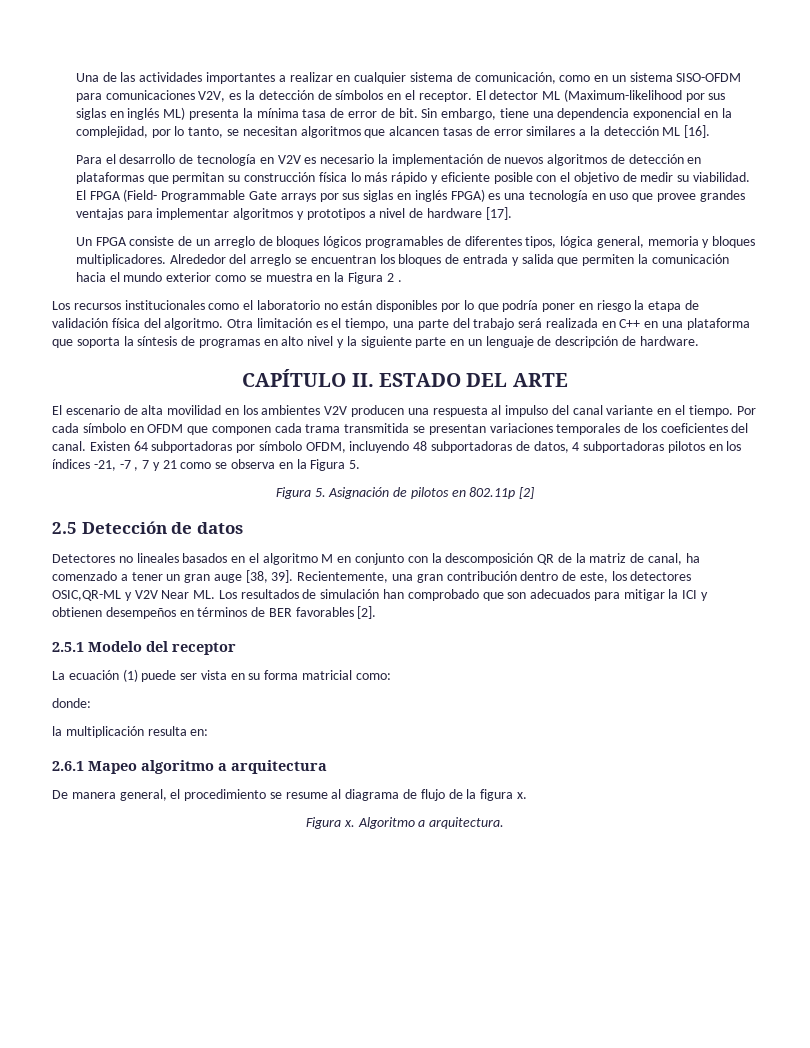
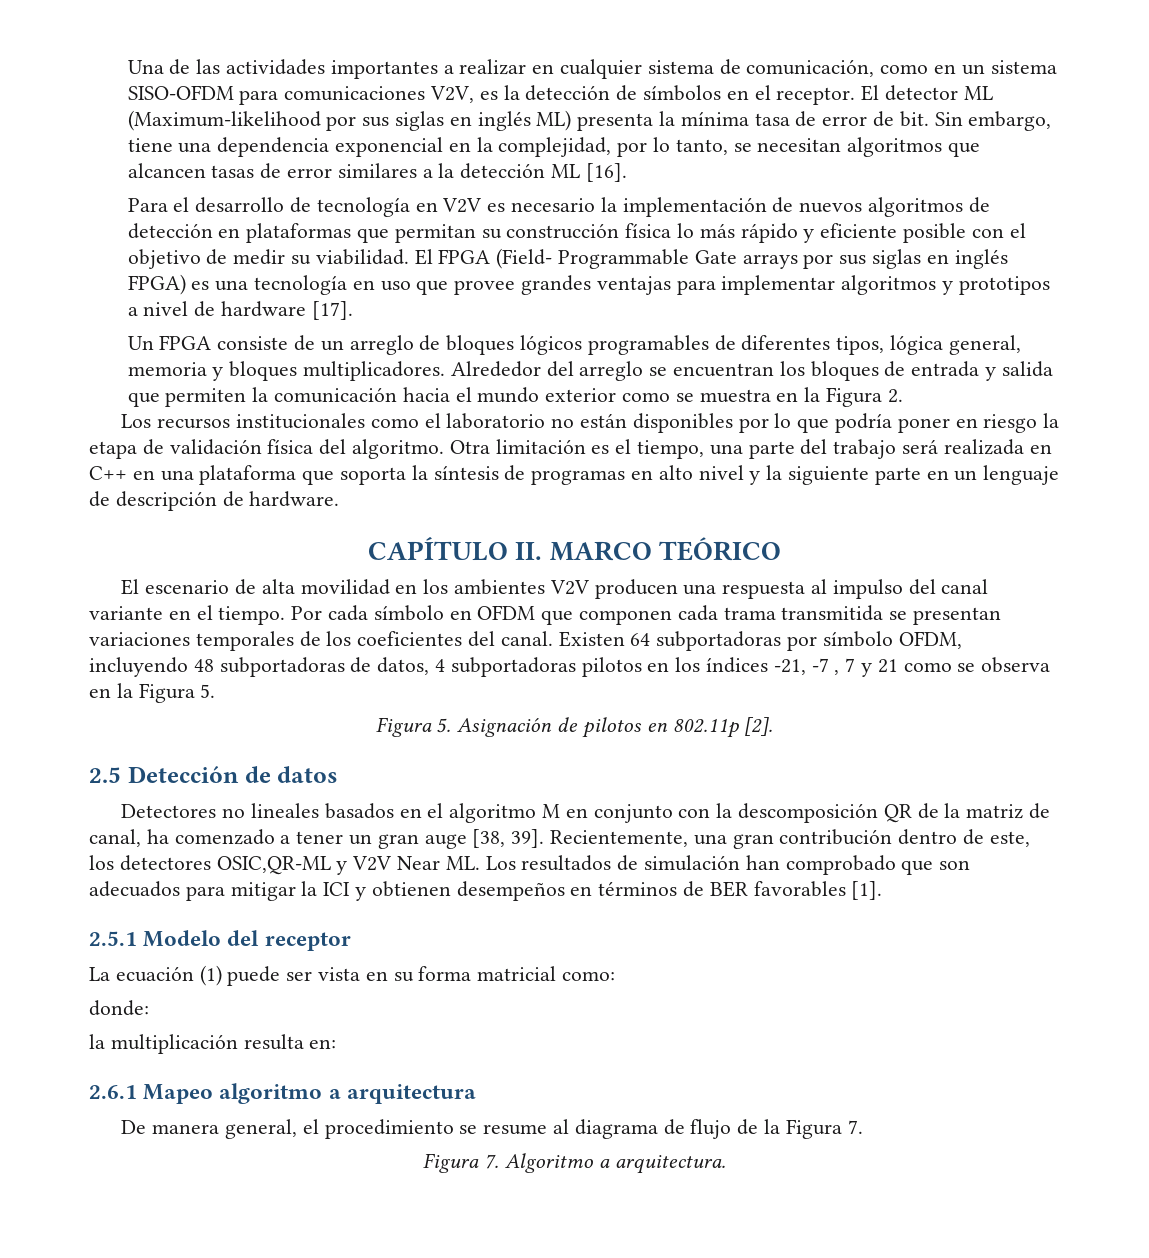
- Alrededor del arreglo se encuentran los bloques de entrada y salida que permiten la comunicación hacia el mundo exterior como se muestra en la Figura 2 .
+ Alrededor del arreglo se encuentran los bloques de entrada y salida que permiten la comunicación hacia el mundo exterior como se muestra en la Figura 2.
- CAPÍTULO II. ESTADO DEL ARTE
+ CAPÍTULO II. MARCO TEÓRICO
- Figura 5. Asignación de pilotos en 802.11p [2]
+ Figura 5. Asignación de pilotos en 802.11p [2].
- Recientemente, una gran contribución dentro de este, los detectores OSIC,QR-ML y V2V Near ML. Los resultados de simulación han comprobado que son adecuados para mitigar la ICI y obtienen desempeños en términos de BER favorables [2].
+ Recientemente, una gran contribución dentro de este, los detectores OSIC,QR-ML y V2V Near ML. Los resultados de simulación han comprobado que son adecuados para mitigar la ICI y obtienen desempeños en términos de BER favorables [1].
- De manera general, el procedimiento se resume al diagrama de flujo de la figura x.
- Figura x. Algoritmo a arquitectura.
+ De manera general, el procedimiento se resume al diagrama de flujo de la Figura 7.
+ Figura 7. Algoritmo a arquitectura.

